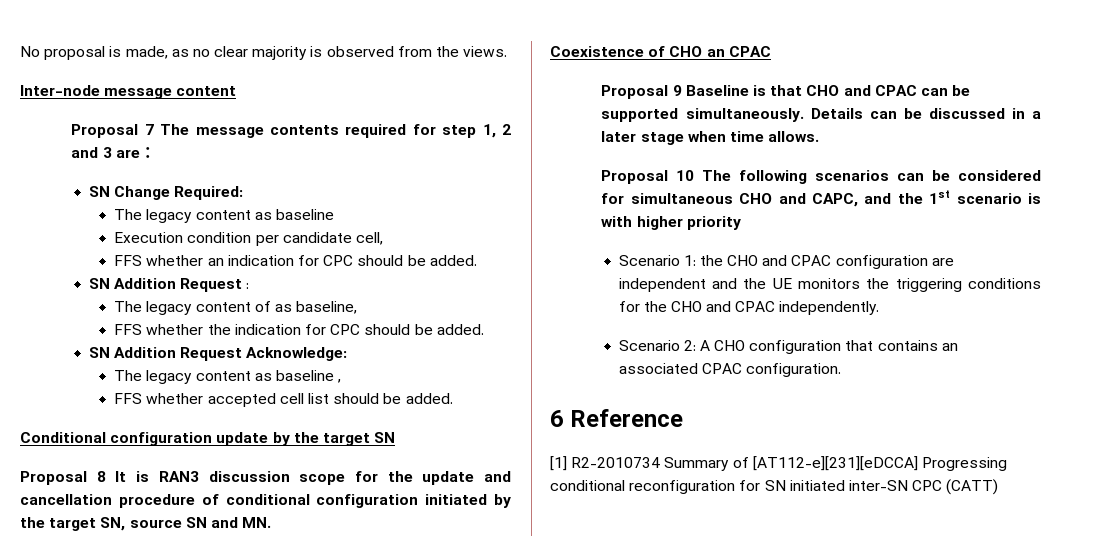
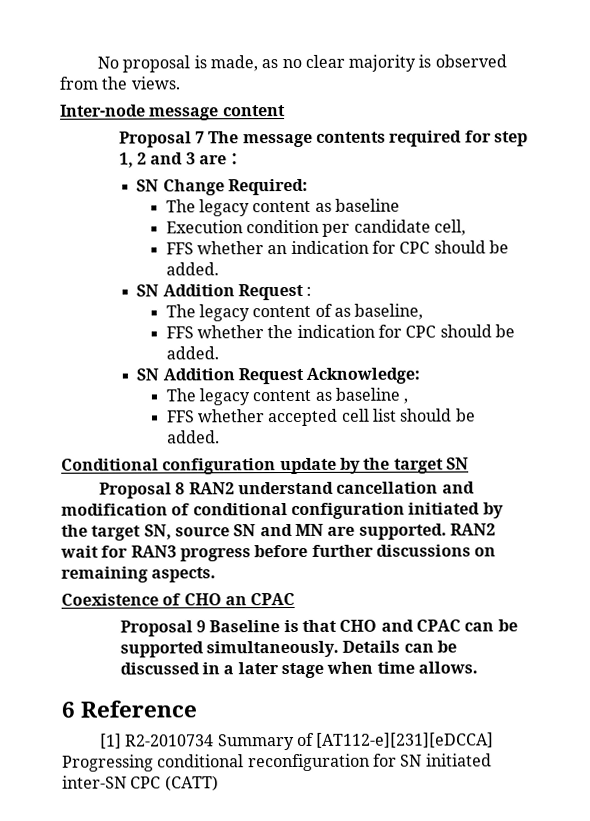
- Proposal 8 It is RAN3 discussion scope for the update and cancellation procedure of conditional configuration initiated by the target SN, source SN and MN.
+ Proposal 8 RAN2 understand cancellation and modification of conditional configuration initiated by the target SN, source SN and MN are supported. RAN2 wait for RAN3 progress before further discussions on remaining aspects.
- Proposal 10 The following scenarios can be considered for simultaneous CHO and CAPC, and the 1st scenario is with higher priority
- Scenario 1: the CHO and CPAC configuration are independent and the UE monitors the triggering conditions for the CHO and CPAC independently.
- Scenario 2: A CHO configuration that contains an associated CPAC configuration.

